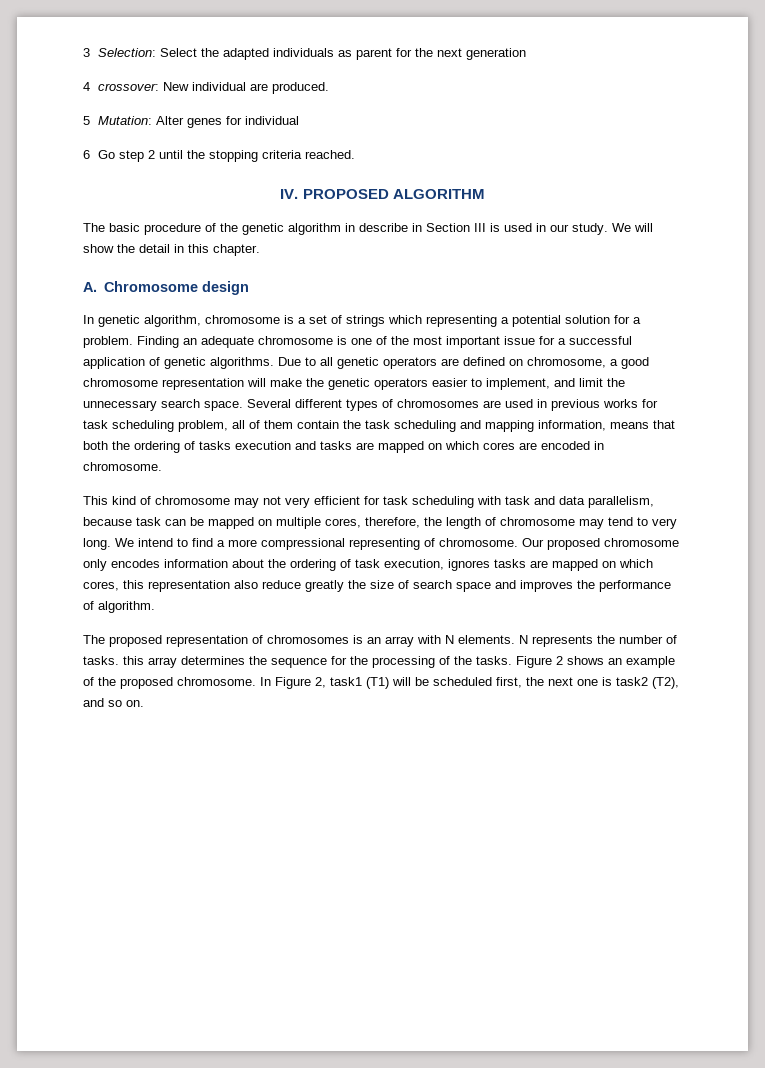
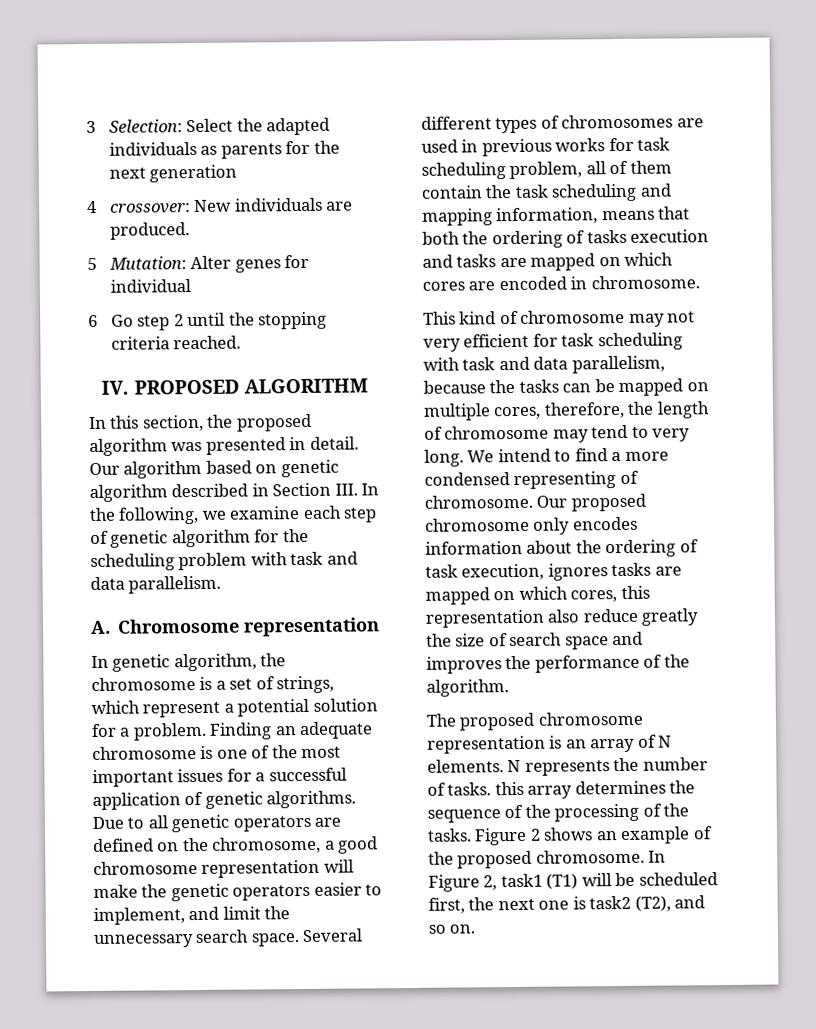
- 3 Selection: Select the adapted individuals as parent for the next generation
+ 3 Selection: Select the adapted individuals as parents for the next generation
- 4 crossover: New individual are produced.
+ 4 crossover: New individuals are produced.
- The basic procedure of the genetic algorithm in describe in Section III is used in our study. We will show the detail in this chapter.
+ In this section, the proposed algorithm was presented in detail. Our algorithm based on genetic algorithm described in Section III. In the following, we examine each step of genetic algorithm for the scheduling problem with task and data parallelism.
- A. Chromosome design
+ A. Chromosome representation
- In genetic algorithm, chromosome is a set of strings which representing a potential solution for a problem.
+ In genetic algorithm, the chromosome is a set of strings, which represent a potential solution for a problem.
- Finding an adequate chromosome is one of the most important issue for a successful application of genetic algorithms.
+ Finding an adequate chromosome is one of the most important issues for a successful application of genetic algorithms.
- Due to all genetic operators are defined on chromosome, a good chromosome representation will make the genetic operators easier to implement, and limit the unnecessary search space.
+ Due to all genetic operators are defined on the chromosome, a good chromosome representation will make the genetic operators easier to implement, and limit the unnecessary search space.
- This kind of chromosome may not very efficient for task scheduling with task and data parallelism, because task can be mapped on multiple cores, therefore, the length of chromosome may tend to very long.
+ This kind of chromosome may not very efficient for task scheduling with task and data parallelism, because the tasks can be mapped on multiple cores, therefore, the length of chromosome may tend to very long.
- We intend to find a more compressional representing of chromosome.
+ We intend to find a more condensed representing of chromosome.
- Our proposed chromosome only encodes information about the ordering of task execution, ignores tasks are mapped on which cores, this representation also reduce greatly the size of search space and improves the performance of algorithm.
+ Our proposed chromosome only encodes information about the ordering of task execution, ignores tasks are mapped on which cores, this representation also reduce greatly the size of search space and improves the performance of the algorithm.
- The proposed representation of chromosomes is an array with N elements.
+ The proposed chromosome representation is an array of N elements.
- N represents the number of tasks. this array determines the sequence for the processing of the tasks.
+ N represents the number of tasks. this array determines the sequence of the processing of the tasks.

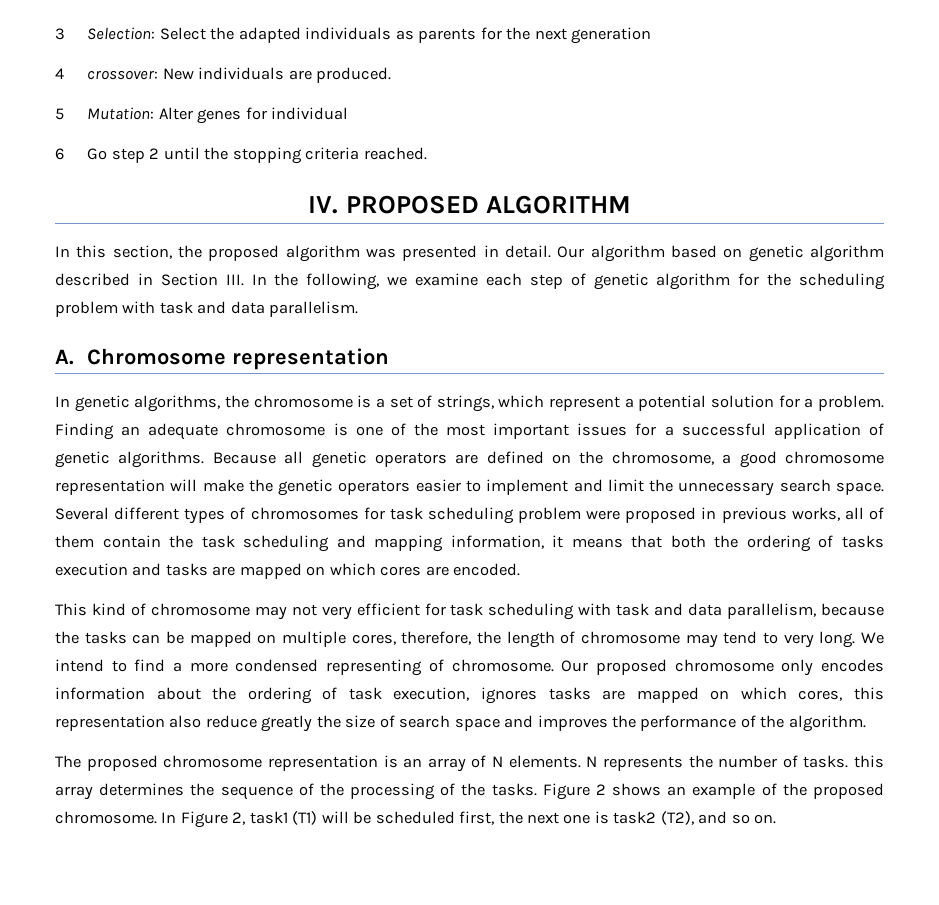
- In genetic algorithm, the chromosome is a set of strings, which represent a potential solution for a problem.
+ In genetic algorithms, the chromosome is a set of strings, which represent a potential solution for a problem.
- Due to all genetic operators are defined on the chromosome, a good chromosome representation will make the genetic operators easier to implement, and limit the unnecessary search space.
+ Because all genetic operators are defined on the chromosome, a good chromosome representation will make the genetic operators easier to implement and limit the unnecessary search space.
- Several different types of chromosomes are used in previous works for task scheduling problem, all of them contain the task scheduling and mapping information, means that both the ordering of tasks execution and tasks are mapped on which cores are encoded in chromosome.
+ Several different types of chromosomes for task scheduling problem were proposed in previous works, all of them contain the task scheduling and mapping information, it means that both the ordering of tasks execution and tasks are mapped on which cores are encoded.

